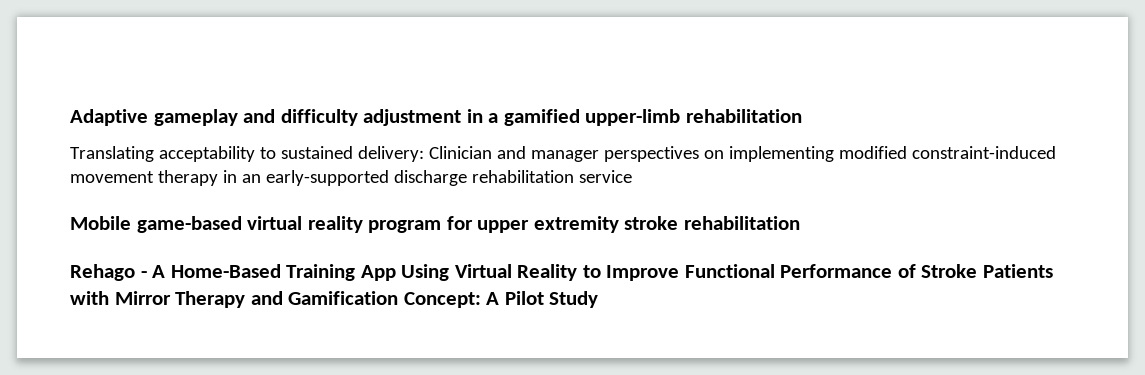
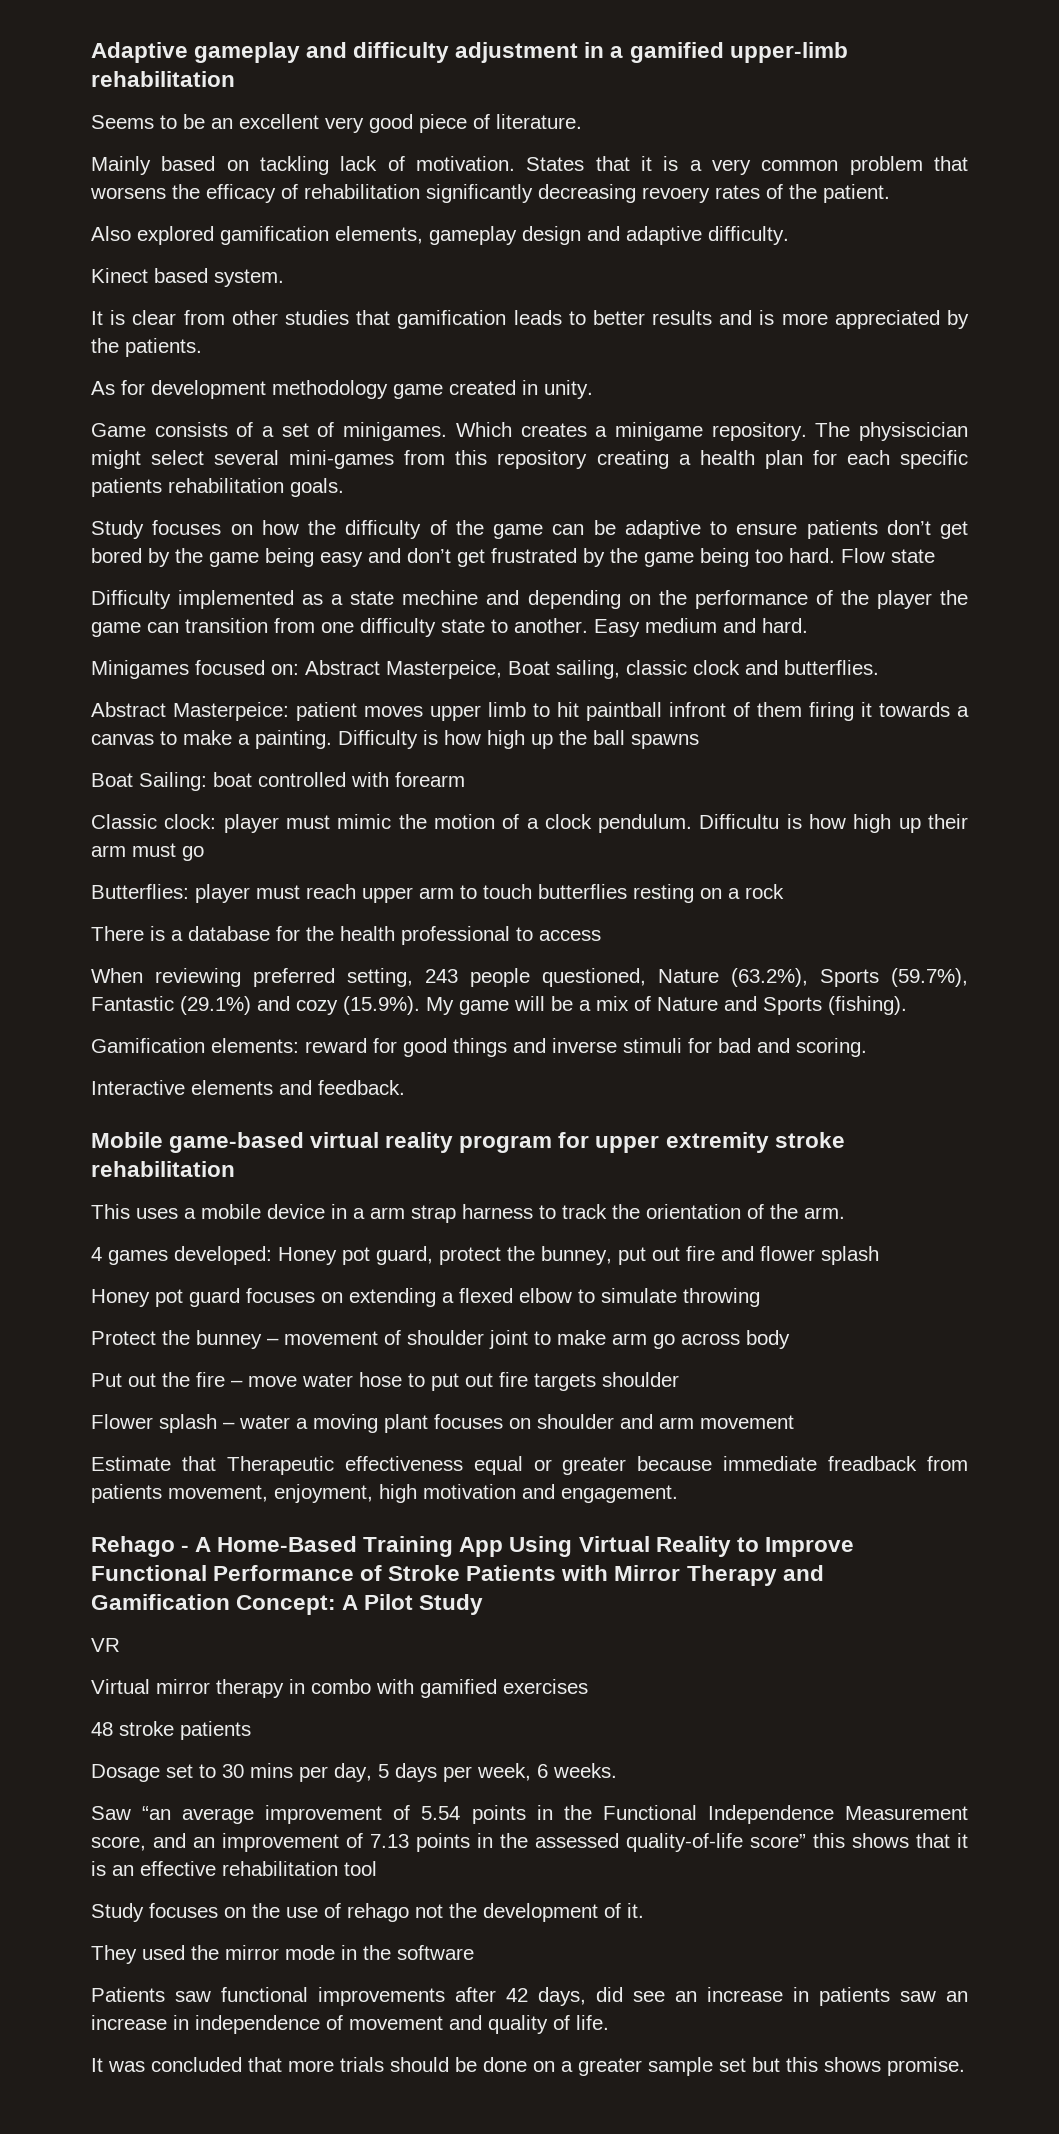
- Translating acceptability to sustained delivery: Clinician and manager perspectives on implementing modified constraint-induced movement therapy in an early-supported discharge rehabilitation service
+ Seems to be an excellent very good piece of literature.
+ Mainly based on tackling lack of motivation. States that it is a very common problem that worsens the efficacy of rehabilitation significantly decreasing revoery rates of the patient.
+ Also explored gamification elements, gameplay design and adaptive difficulty.
+ Kinect based system.
+ It is clear from other studies that gamification leads to better results and is more appreciated by the patients.
+ As for development methodology game created in unity.
+ Game consists of a set of minigames. Which creates a minigame repository. The physiscician might select several mini-games from this repository creating a health plan for each specific patients rehabilitation goals.
+ Study focuses on how the difficulty of the game can be adaptive to ensure patients don’t get bored by the game being easy and don’t get frustrated by the game being too hard. Flow state
+ Difficulty implemented as a state mechine and depending on the performance of the player the game can transition from one difficulty state to another. Easy medium and hard.
+ Minigames focused on: Abstract Masterpeice, Boat sailing, classic clock and butterflies.
+ Abstract Masterpeice: patient moves upper limb to hit paintball infront of them firing it towards a canvas to make a painting. Difficulty is how high up the ball spawns
+ Boat Sailing: boat controlled with forearm
+ Classic clock: player must mimic the motion of a clock pendulum. Difficultu is how high up their arm must go
+ Butterflies: player must reach upper arm to touch butterflies resting on a rock
+ There is a database for the health professional to access
+ When reviewing preferred setting, 243 people questioned, Nature (63.2%), Sports (59.7%), Fantastic (29.1%) and cozy (15.9%). My game will be a mix of Nature and Sports (fishing).
+ Gamification elements: reward for good things and inverse stimuli for bad and scoring.
+ Interactive elements and feedback.
+ This uses a mobile device in a arm strap harness to track the orientation of the arm.
+ 4 games developed: Honey pot guard, protect the bunney, put out fire and flower splash
+ Honey pot guard focuses on extending a flexed elbow to simulate throwing
+ Protect the bunney – movement of shoulder joint to make arm go across body
+ Put out the fire – move water hose to put out fire targets shoulder
+ Flower splash – water a moving plant focuses on shoulder and arm movement
+ Estimate that Therapeutic effectiveness equal or greater because immediate freadback from patients movement, enjoyment, high motivation and engagement.
+ VR
+ Virtual mirror therapy in combo with gamified exercises
+ 48 stroke patients
+ Dosage set to 30 mins per day, 5 days per week, 6 weeks.
+ Saw “an average improvement of 5.54 points in the Functional Independence Measurement score, and an improvement of 7.13 points in the assessed quality-of-life score” this shows that it is an effective rehabilitation tool
+ Study focuses on the use of rehago not the development of it.
+ They used the mirror mode in the software
+ Patients saw functional improvements after 42 days, did see an increase in patients saw an increase in independence of movement and quality of life.
+ It was concluded that more trials should be done on a greater sample set but this shows promise.

